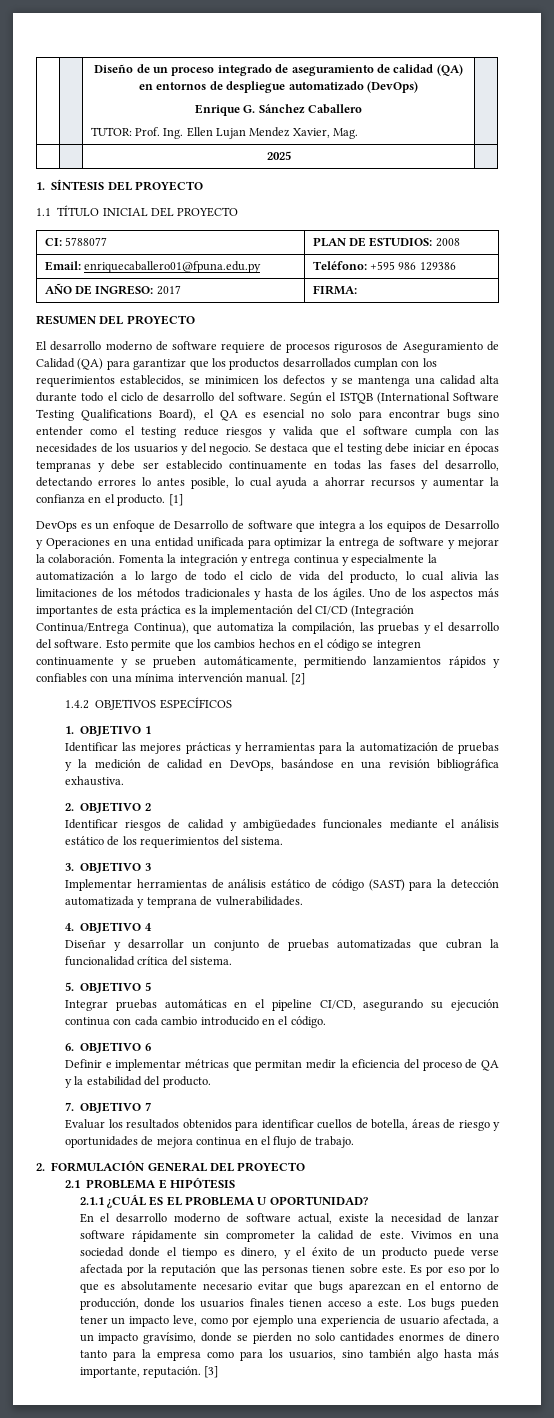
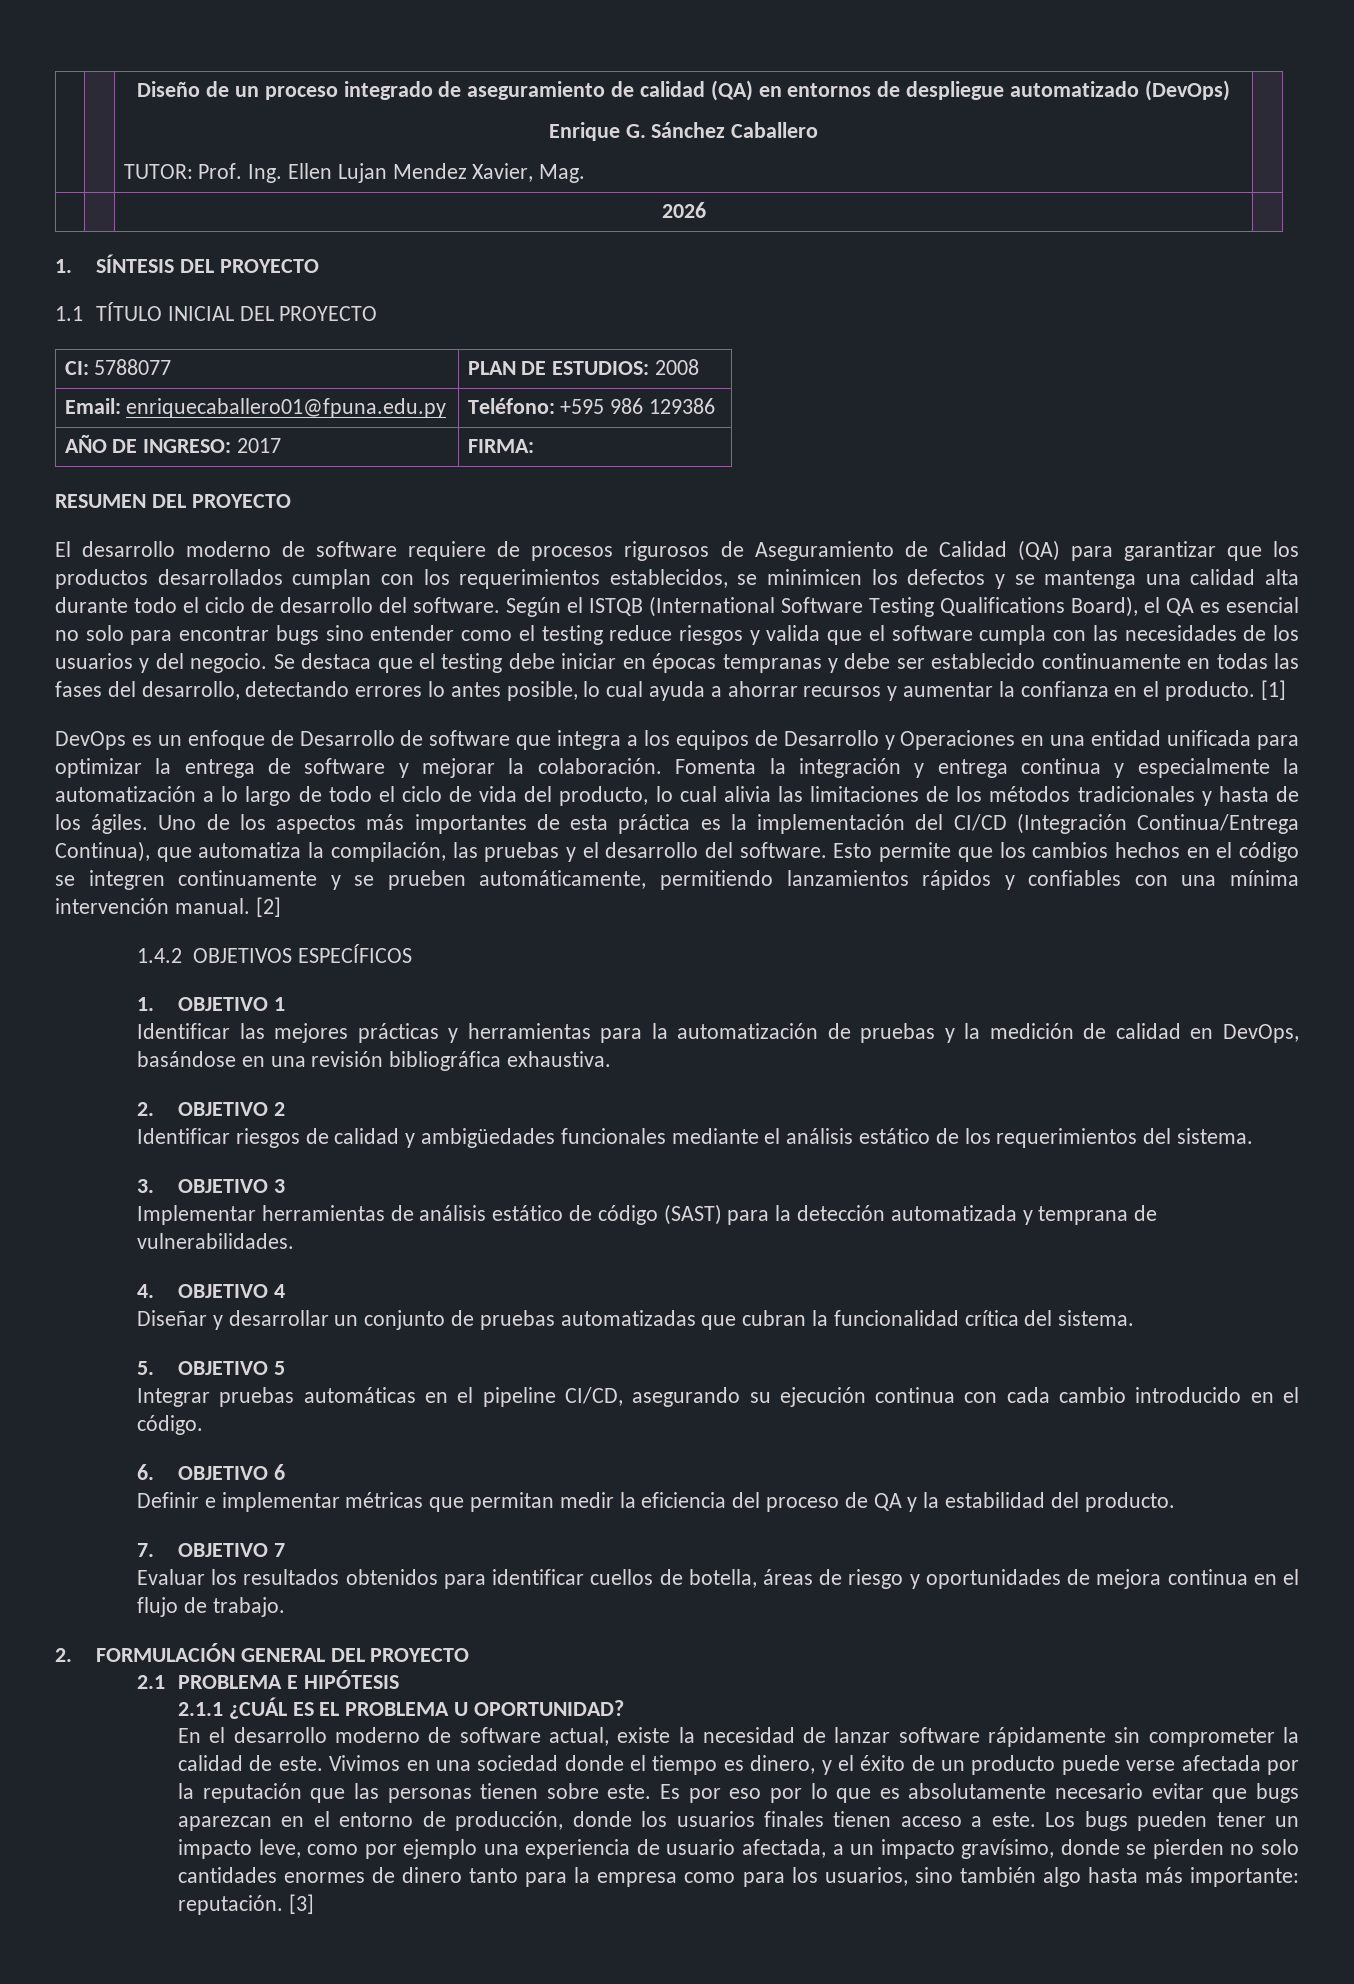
- | | 2025 |
+ | | 2026 |
- Los bugs pueden tener un impacto leve, como por ejemplo una experiencia de usuario afectada, a un impacto gravísimo, donde se pierden no solo cantidades enormes de dinero tanto para la empresa como para los usuarios, sino también algo hasta más importante, reputación.
+ Los bugs pueden tener un impacto leve, como por ejemplo una experiencia de usuario afectada, a un impacto gravísimo, donde se pierden no solo cantidades enormes de dinero tanto para la empresa como para los usuarios, sino también algo hasta más importante: reputación.

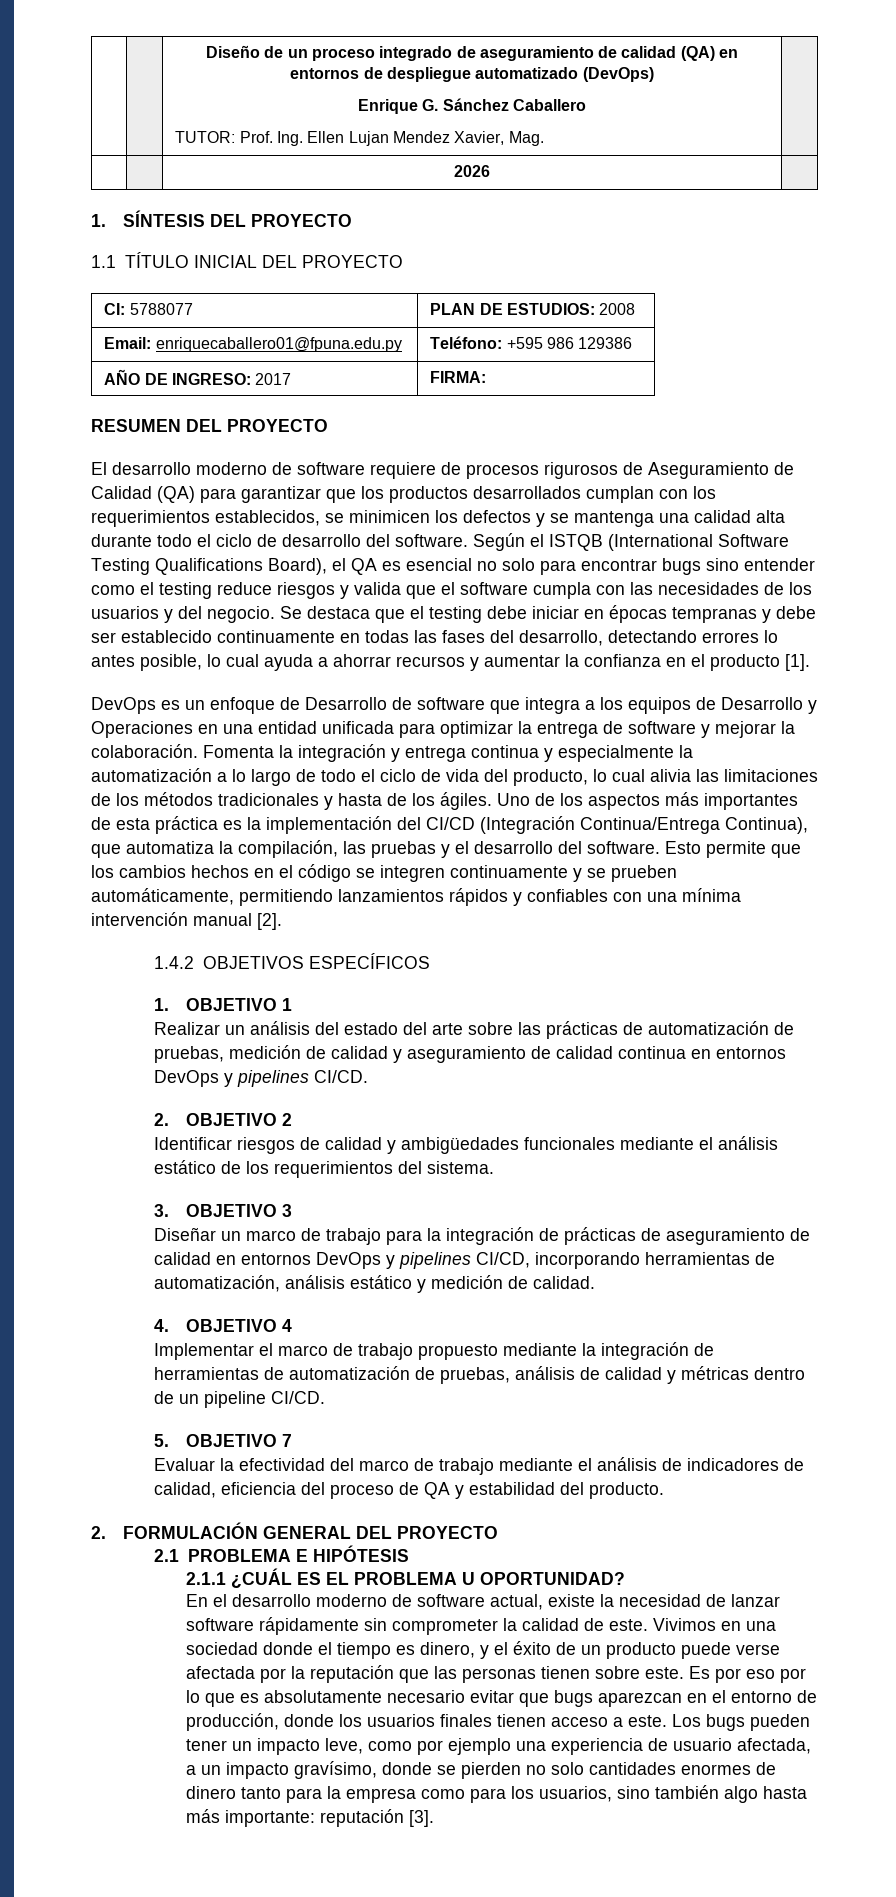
- Se destaca que el testing debe iniciar en épocas tempranas y debe ser establecido continuamente en todas las fases del desarrollo, detectando errores lo antes posible, lo cual ayuda a ahorrar recursos y aumentar la confianza en el producto. [1]
+ Se destaca que el testing debe iniciar en épocas tempranas y debe ser establecido continuamente en todas las fases del desarrollo, detectando errores lo antes posible, lo cual ayuda a ahorrar recursos y aumentar la confianza en el producto [1].
- Esto permite que los cambios hechos en el código se integren continuamente y se prueben automáticamente, permitiendo lanzamientos rápidos y confiables con una mínima intervención manual. [2]
+ Esto permite que los cambios hechos en el código se integren continuamente y se prueben automáticamente, permitiendo lanzamientos rápidos y confiables con una mínima intervención manual [2].
- Identificar las mejores prácticas y herramientas para la automatización de pruebas y la medición de calidad en DevOps, basándose en una revisión bibliográfica exhaustiva.
+ Realizar un análisis del estado del arte sobre las prácticas de automatización de pruebas, medición de calidad y aseguramiento de calidad continua en entornos DevOps y pipelines CI/CD.
- Implementar herramientas de análisis estático de código (SAST) para la detección automatizada y temprana de vulnerabilidades.
+ Diseñar un marco de trabajo para la integración de prácticas de aseguramiento de calidad en entornos DevOps y pipelines CI/CD, incorporando herramientas de automatización, análisis estático y medición de calidad.
  4. OBJETIVO 4
- Diseñar y desarrollar un conjunto de pruebas automatizadas que cubran la funcionalidad crítica del sistema.
- 5. OBJETIVO 5
- Integrar pruebas automáticas en el pipeline CI/CD, asegurando su ejecución continua con cada cambio introducido en el código.
- 6. OBJETIVO 6
- Definir e implementar métricas que permitan medir la eficiencia del proceso de QA y la estabilidad del producto.
+ Implementar el marco de trabajo propuesto mediante la integración de herramientas de automatización de pruebas, análisis de calidad y métricas dentro de un pipeline CI/CD.
+ 5. OBJETIVO 7
+ Evaluar la efectividad del marco de trabajo mediante el análisis de indicadores de calidad, eficiencia del proceso de QA y estabilidad del producto.
- 7. OBJETIVO 7
- Evaluar los resultados obtenidos para identificar cuellos de botella, áreas de riesgo y oportunidades de mejora continua en el flujo de trabajo.
- Los bugs pueden tener un impacto leve, como por ejemplo una experiencia de usuario afectada, a un impacto gravísimo, donde se pierden no solo cantidades enormes de dinero tanto para la empresa como para los usuarios, sino también algo hasta más importante: reputación. [3]
+ Los bugs pueden tener un impacto leve, como por ejemplo una experiencia de usuario afectada, a un impacto gravísimo, donde se pierden no solo cantidades enormes de dinero tanto para la empresa como para los usuarios, sino también algo hasta más importante: reputación [3].

